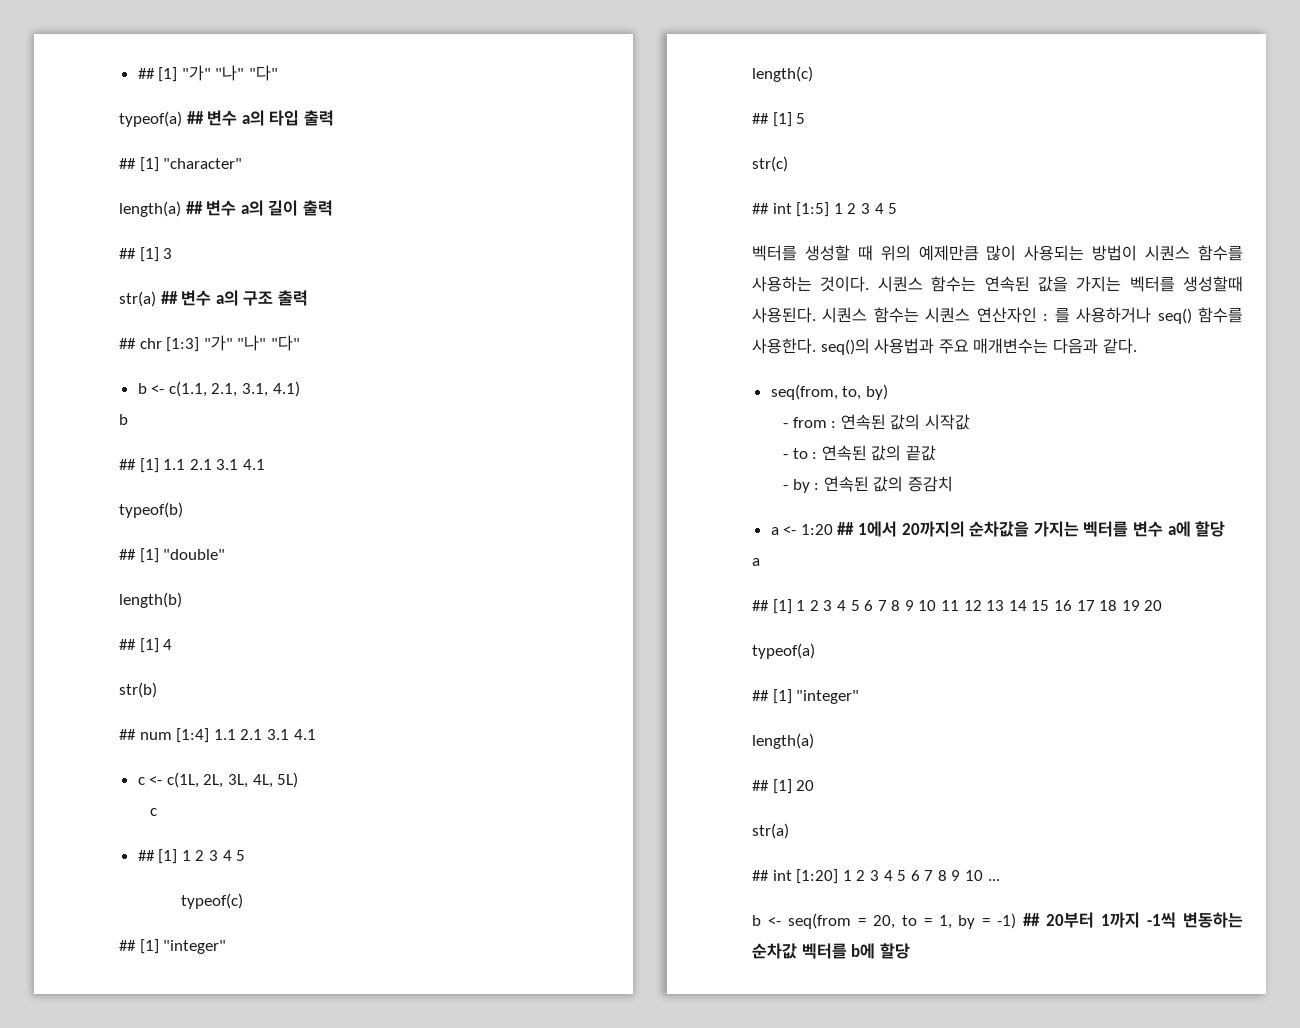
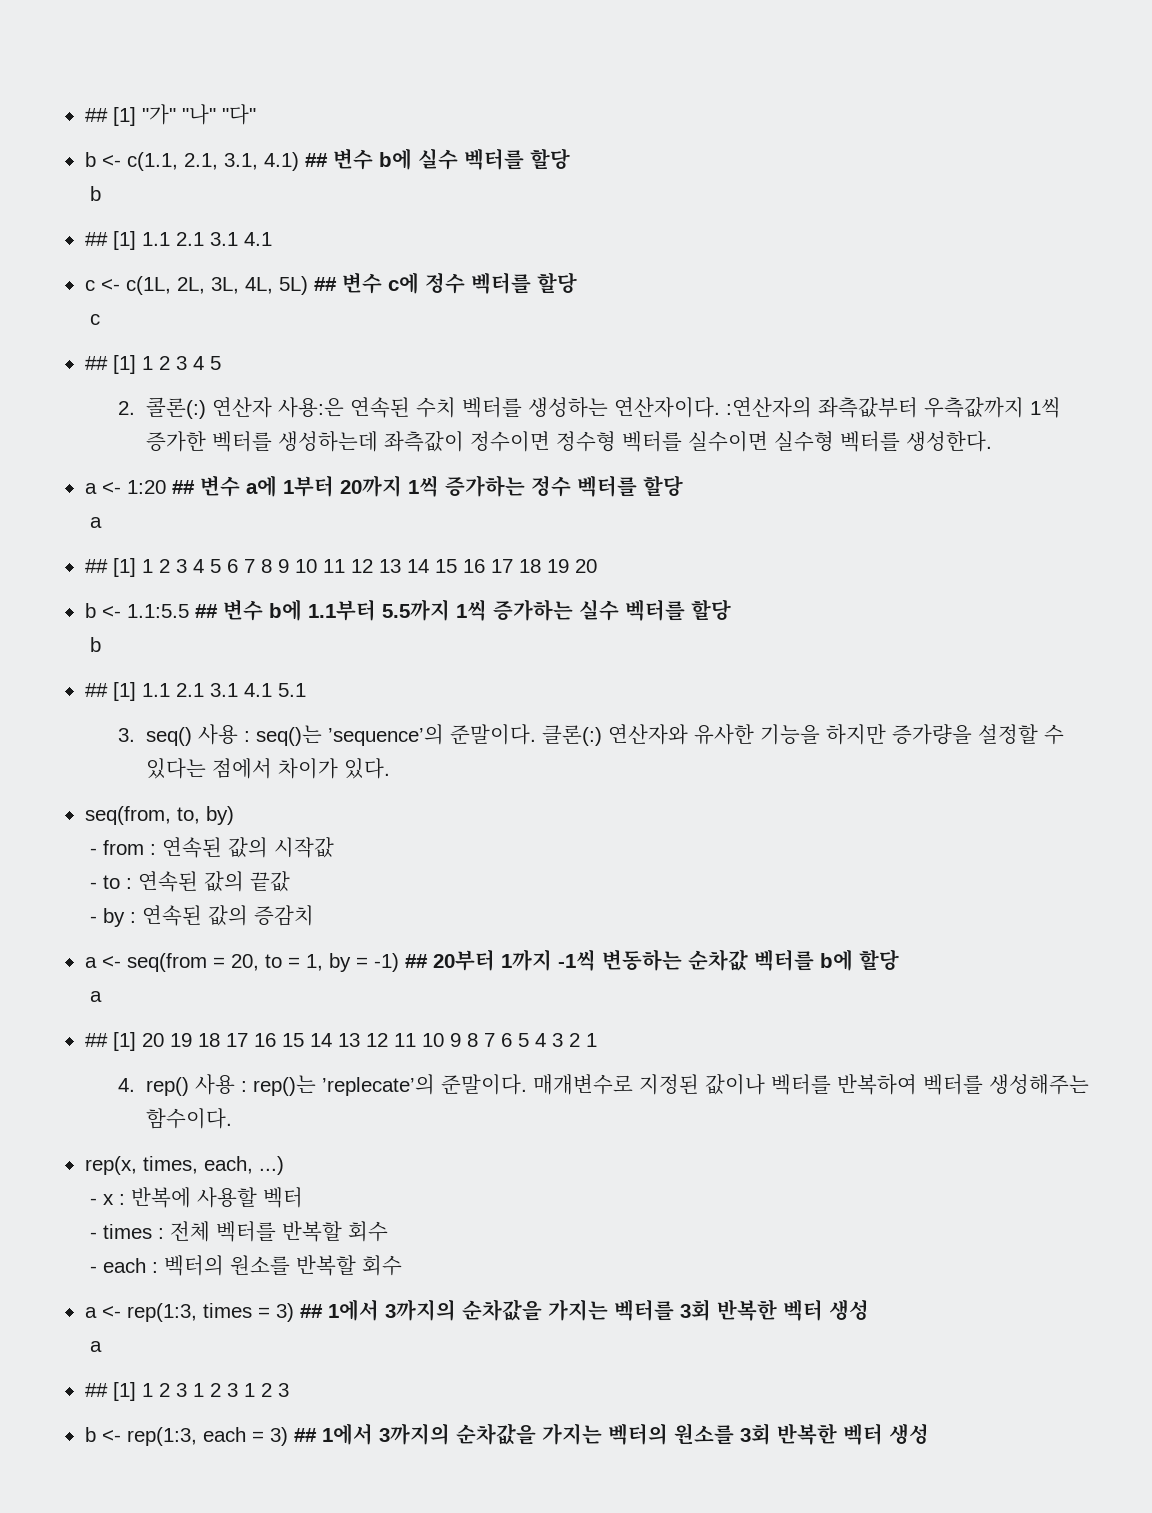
- typeof(a) ## 변수 a의 타입 출력
- ## [1] "character"
- length(a) ## 변수 a의 길이 출력
- ## [1] 3
- str(a) ## 변수 a의 구조 출력
- ## chr [1:3] "가" "나" "다"
- b <- c(1.1, 2.1, 3.1, 4.1)
+ b <- c(1.1, 2.1, 3.1, 4.1) ## 변수 b에 실수 벡터를 할당
  b
  ## [1] 1.1 2.1 3.1 4.1
- typeof(b)
- ## [1] "double"
- length(b)
- ## [1] 4
- str(b)
- ## num [1:4] 1.1 2.1 3.1 4.1
- c <- c(1L, 2L, 3L, 4L, 5L)
+ c <- c(1L, 2L, 3L, 4L, 5L) ## 변수 c에 정수 벡터를 할당
- typeof(c)
- ## [1] "integer"
- length(c)
- ## [1] 5
- str(c)
- ## int [1:5] 1 2 3 4 5
- 벡터를 생성할 때 위의 예제만큼 많이 사용되는 방법이 시퀀스 함수를 사용하는 것이다. 시퀀스 함수는 연속된 값을 가지는 벡터를 생성할때 사용된다. 시퀀스 함수는 시퀀스 연산자인 : 를 사용하거나 seq() 함수를 사용한다. seq()의 사용법과 주요 매개변수는 다음과 같다.
+ 2. 콜론(:) 연산자 사용:은 연속된 수치 벡터를 생성하는 연산자이다. :연산자의 좌측값부터 우측값까지 1씩 증가한 벡터를 생성하는데 좌측값이 정수이면 정수형 벡터를 실수이면 실수형 벡터를 생성한다.
+ a <- 1:20 ## 변수 a에 1부터 20까지 1씩 증가하는 정수 벡터를 할당
+ a
+ ## [1] 1 2 3 4 5 6 7 8 9 10 11 12 13 14 15 16 17 18 19 20
+ b <- 1.1:5.5 ## 변수 b에 1.1부터 5.5까지 1씩 증가하는 실수 벡터를 할당
+ b
+ ## [1] 1.1 2.1 3.1 4.1 5.1
+ 3. seq() 사용 : seq()는 ’sequence’의 준말이다. 클론(:) 연산자와 유사한 기능을 하지만 증가량을 설정할 수 있다는 점에서 차이가 있다.
- a <- 1:20 ## 1에서 20까지의 순차값을 가지는 벡터를 변수 a에 할당
+ a <- seq(from = 20, to = 1, by = -1) ## 20부터 1까지 -1씩 변동하는 순차값 벡터를 b에 할당
  a
- ## [1] 1 2 3 4 5 6 7 8 9 10 11 12 13 14 15 16 17 18 19 20
- typeof(a)
- ## [1] "integer"
- length(a)
- ## [1] 20
- str(a)
- ## int [1:20] 1 2 3 4 5 6 7 8 9 10 ...
- b <- seq(from = 20, to = 1, by = -1) ## 20부터 1까지 -1씩 변동하는 순차값 벡터를 b에 할당
+ ## [1] 20 19 18 17 16 15 14 13 12 11 10 9 8 7 6 5 4 3 2 1
+ 4. rep() 사용 : rep()는 ’replecate’의 준말이다. 매개변수로 지정된 값이나 벡터를 반복하여 벡터를 생성해주는 함수이다.
+ rep(x, times, each, ...)
+ - x : 반복에 사용할 벡터
+ - times : 전체 벡터를 반복할 회수
+ - each : 벡터의 원소를 반복할 회수
+ a <- rep(1:3, times = 3) ## 1에서 3까지의 순차값을 가지는 벡터를 3회 반복한 벡터 생성
+ a
+ ## [1] 1 2 3 1 2 3 1 2 3
+ b <- rep(1:3, each = 3) ## 1에서 3까지의 순차값을 가지는 벡터의 원소를 3회 반복한 벡터 생성

